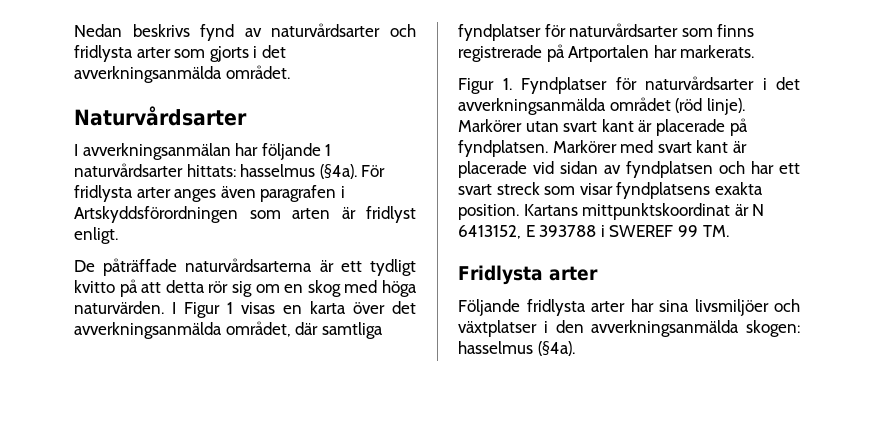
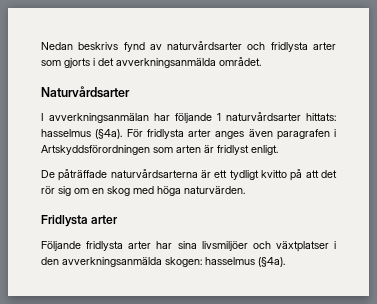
- De påträffade naturvårdsarterna är ett tydligt kvitto på att detta rör sig om en skog med höga naturvärden. I Figur 1 visas en karta över det avverkningsanmälda området, där samtliga fyndplatser för naturvårdsarter som finns registrerade på Artportalen har markerats.
- Figur 1. Fyndplatser för naturvårdsarter i det avverkningsanmälda området (röd linje). Markörer utan svart kant är placerade på fyndplatsen. Markörer med svart kant är placerade vid sidan av fyndplatsen och har ett svart streck som visar fyndplatsens exakta position. Kartans mittpunktskoordinat är N 6413152, E 393788 i SWEREF 99 TM.
+ De påträffade naturvårdsarterna är ett tydligt kvitto på att det rör sig om en skog med höga naturvärden.

